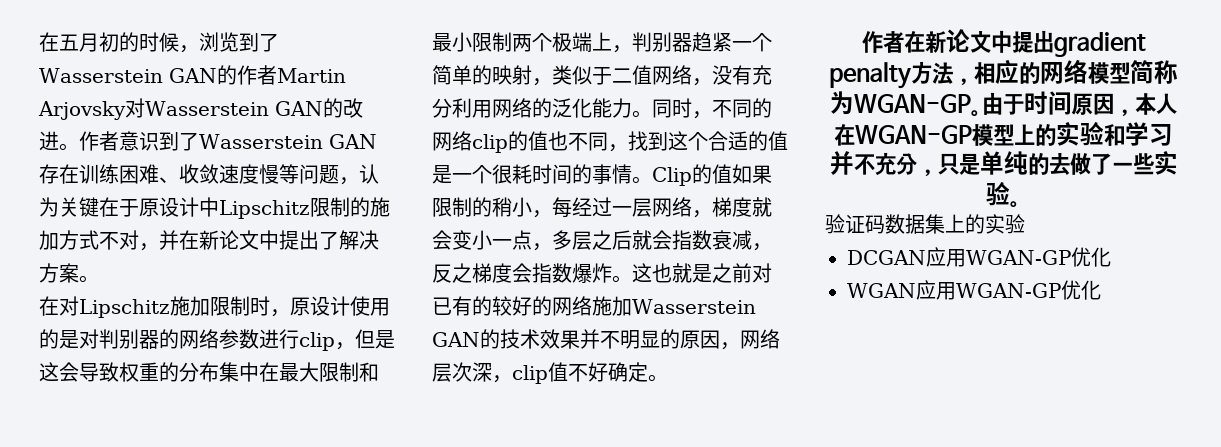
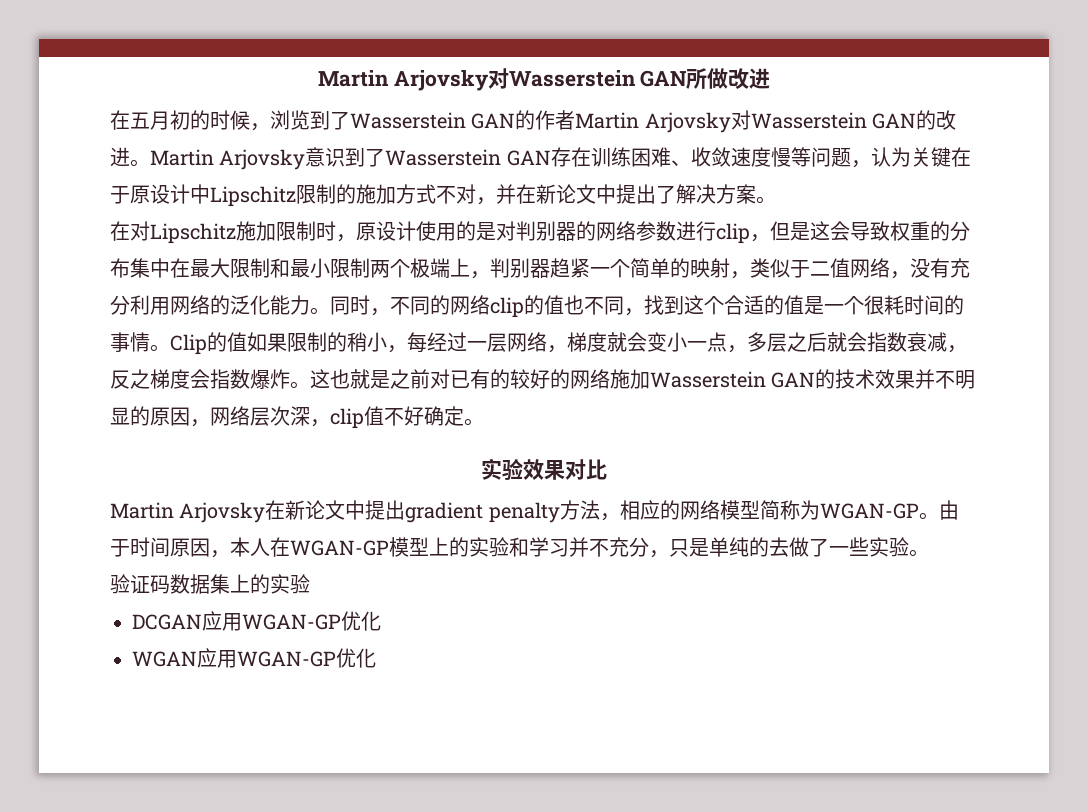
+ Martin Arjovsky对Wasserstein GAN所做改进
- 作者意识到了Wasserstein GAN存在训练困难、收敛速度慢等问题，认为关键在于原设计中Lipschitz限制的施加方式不对，并在新论文中提出了解决方案。
+ Martin Arjovsky意识到了Wasserstein GAN存在训练困难、收敛速度慢等问题，认为关键在于原设计中Lipschitz限制的施加方式不对，并在新论文中提出了解决方案。
- 作者在新论文中提出gradient penalty方法，相应的网络模型简称为WGAN-GP。
+ 实验效果对比
+ Martin Arjovsky在新论文中提出gradient penalty方法，相应的网络模型简称为WGAN-GP。

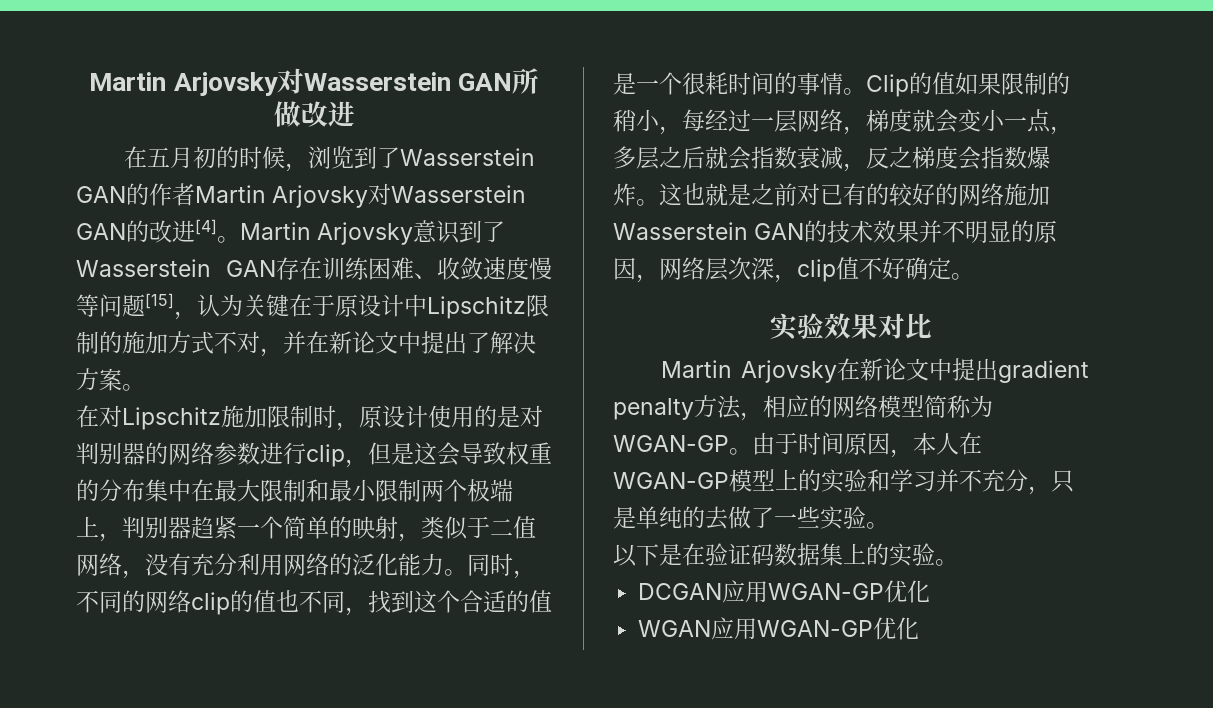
- 在五月初的时候，浏览到了Wasserstein GAN的作者Martin Arjovsky对Wasserstein GAN的改进。
+ 在五月初的时候，浏览到了Wasserstein GAN的作者Martin Arjovsky对Wasserstein GAN的改进[4]。
- Martin Arjovsky意识到了Wasserstein GAN存在训练困难、收敛速度慢等问题，认为关键在于原设计中Lipschitz限制的施加方式不对，并在新论文中提出了解决方案。
+ Martin Arjovsky意识到了Wasserstein GAN存在训练困难、收敛速度慢等问题[15]，认为关键在于原设计中Lipschitz限制的施加方式不对，并在新论文中提出了解决方案。
- 验证码数据集上的实验
+ 以下是在验证码数据集上的实验。

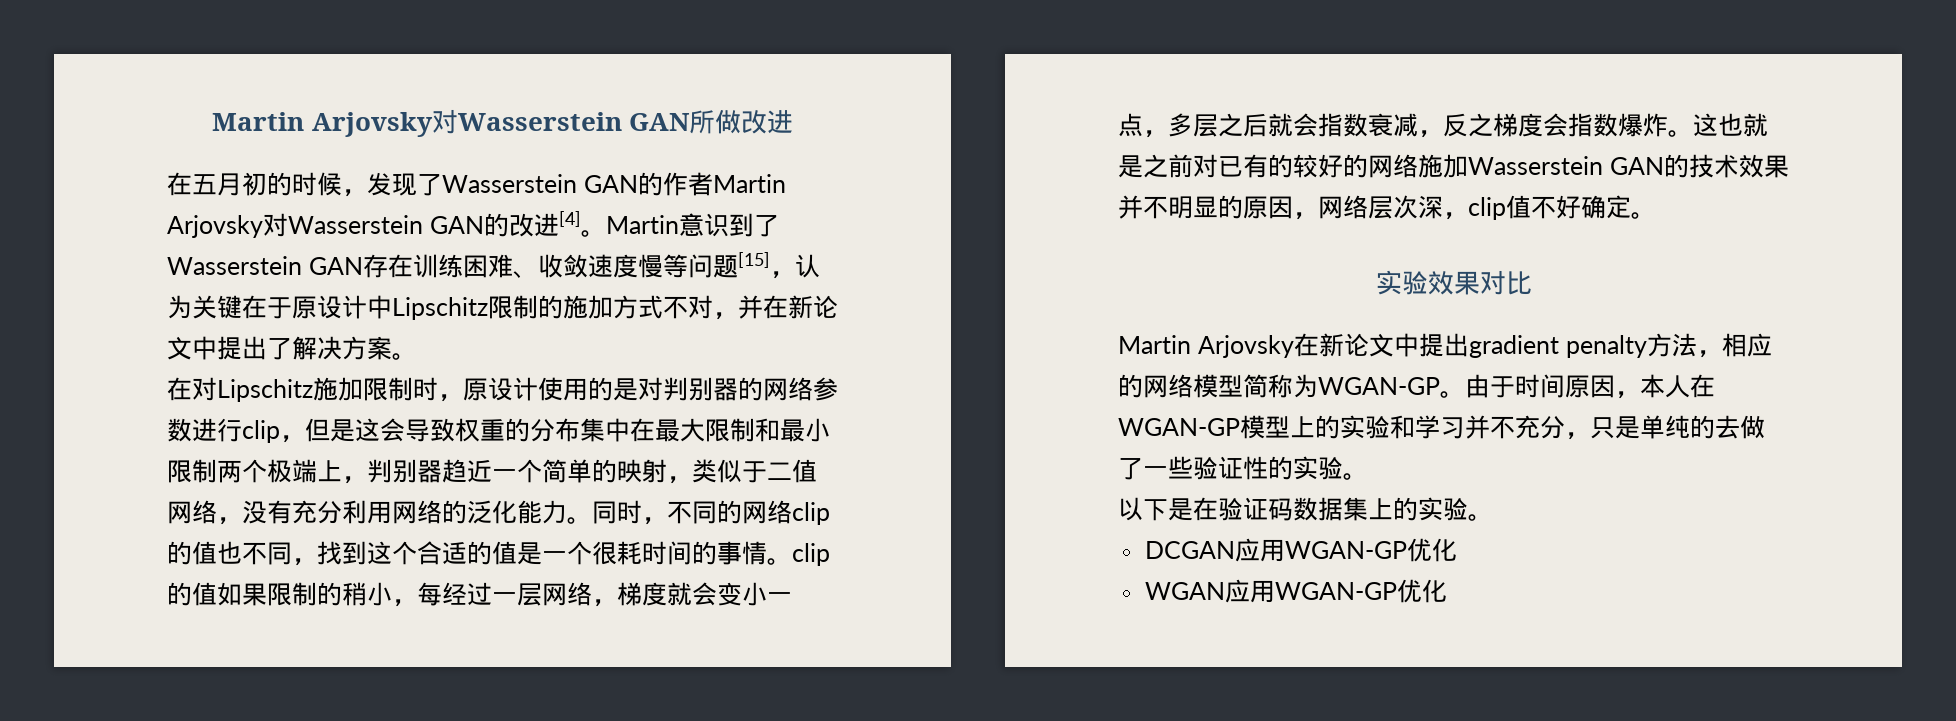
- 在五月初的时候，浏览到了Wasserstein GAN的作者Martin Arjovsky对Wasserstein GAN的改进[4]。
+ 在五月初的时候，发现了Wasserstein GAN的作者Martin Arjovsky对Wasserstein GAN的改进[4]。
- Martin Arjovsky意识到了Wasserstein GAN存在训练困难、收敛速度慢等问题[15]，认为关键在于原设计中Lipschitz限制的施加方式不对，并在新论文中提出了解决方案。
+ Martin意识到了Wasserstein GAN存在训练困难、收敛速度慢等问题[15]，认为关键在于原设计中Lipschitz限制的施加方式不对，并在新论文中提出了解决方案。
- 在对Lipschitz施加限制时，原设计使用的是对判别器的网络参数进行clip，但是这会导致权重的分布集中在最大限制和最小限制两个极端上，判别器趋紧一个简单的映射，类似于二值网络，没有充分利用网络的泛化能力。
+ 在对Lipschitz施加限制时，原设计使用的是对判别器的网络参数进行clip，但是这会导致权重的分布集中在最大限制和最小限制两个极端上，判别器趋近一个简单的映射，类似于二值网络，没有充分利用网络的泛化能力。
- 同时，不同的网络clip的值也不同，找到这个合适的值是一个很耗时间的事情。Clip的值如果限制的稍小，每经过一层网络，梯度就会变小一点，多层之后就会指数衰减，反之梯度会指数爆炸。
+ 同时，不同的网络clip的值也不同，找到这个合适的值是一个很耗时间的事情。clip的值如果限制的稍小，每经过一层网络，梯度就会变小一点，多层之后就会指数衰减，反之梯度会指数爆炸。
- 由于时间原因，本人在WGAN-GP模型上的实验和学习并不充分，只是单纯的去做了一些实验。
+ 由于时间原因，本人在WGAN-GP模型上的实验和学习并不充分，只是单纯的去做了一些验证性的实验。

